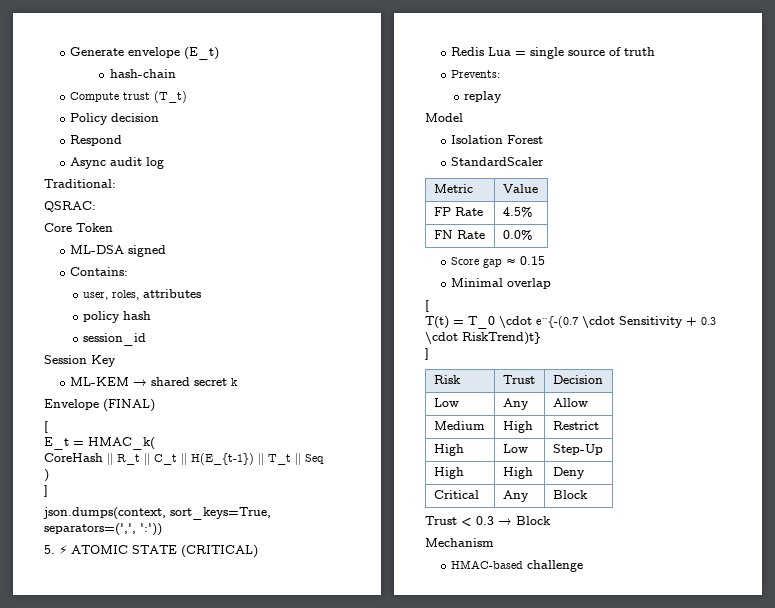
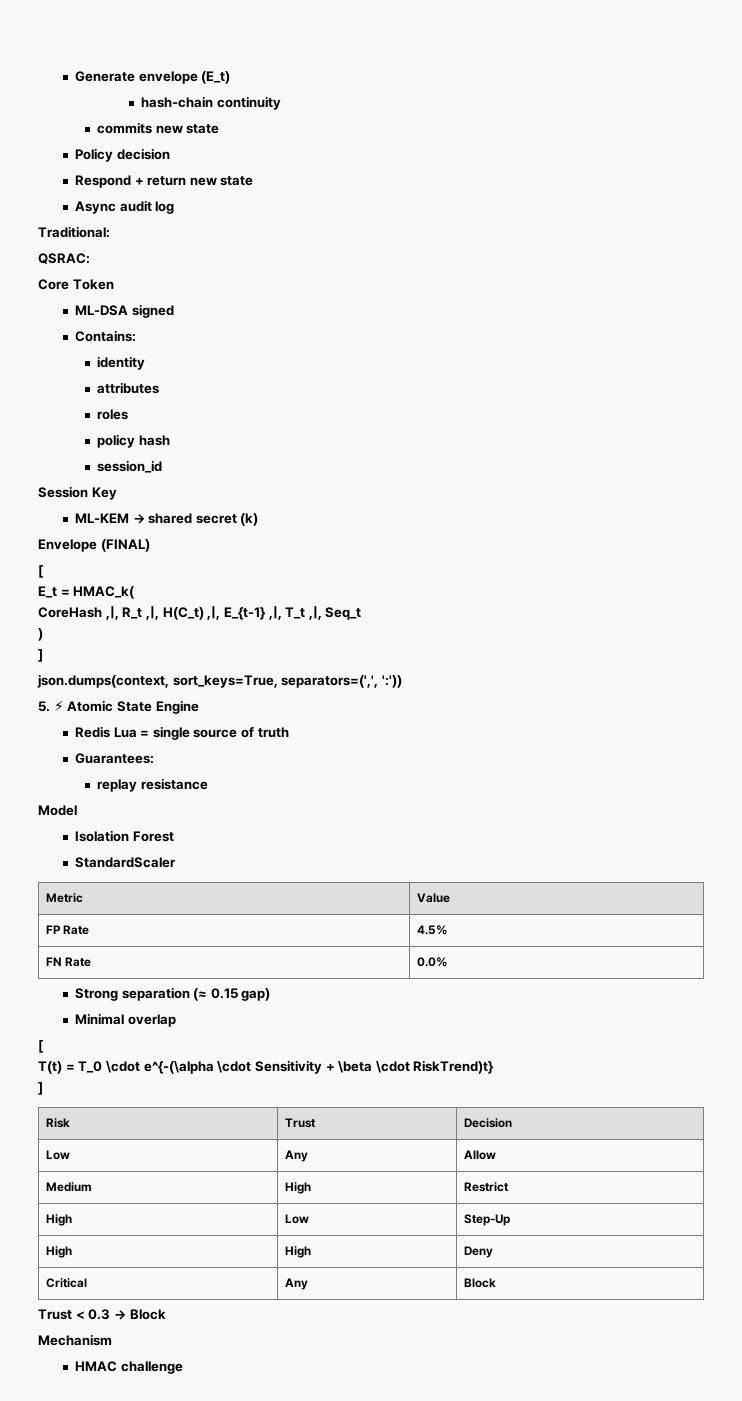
- hash-chain
- Compute trust (T_t)
+ hash-chain continuity
+ commits new state
- Respond
+ Respond + return new state
- user, roles, attributes
+ identity
+ attributes
+ roles
- ML-KEM → shared secret k
+ ML-KEM → shared secret (k)
- CoreHash || R_t || C_t || H(E_{t-1}) || T_t || Seq
+ CoreHash ,|, R_t ,|, H(C_t) ,|, E_{t-1} ,|, T_t ,|, Seq_t
- 5. ⚡ ATOMIC STATE (CRITICAL)
+ 5. ⚡ Atomic State Engine
- Prevents:
+ Guarantees:
- replay
+ replay resistance
- Score gap ≈ 0.15
+ Strong separation (≈ 0.15 gap)
- T(t) = T_0 \cdot e^{-(0.7 \cdot Sensitivity + 0.3 \cdot RiskTrend)t}
+ T(t) = T_0 \cdot e^{-(\alpha \cdot Sensitivity + \beta \cdot RiskTrend)t}
- HMAC-based challenge
+ HMAC challenge

